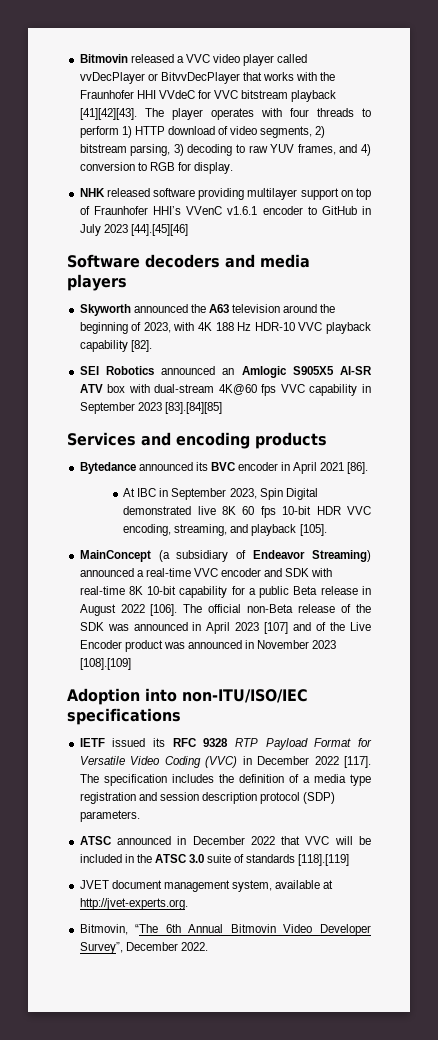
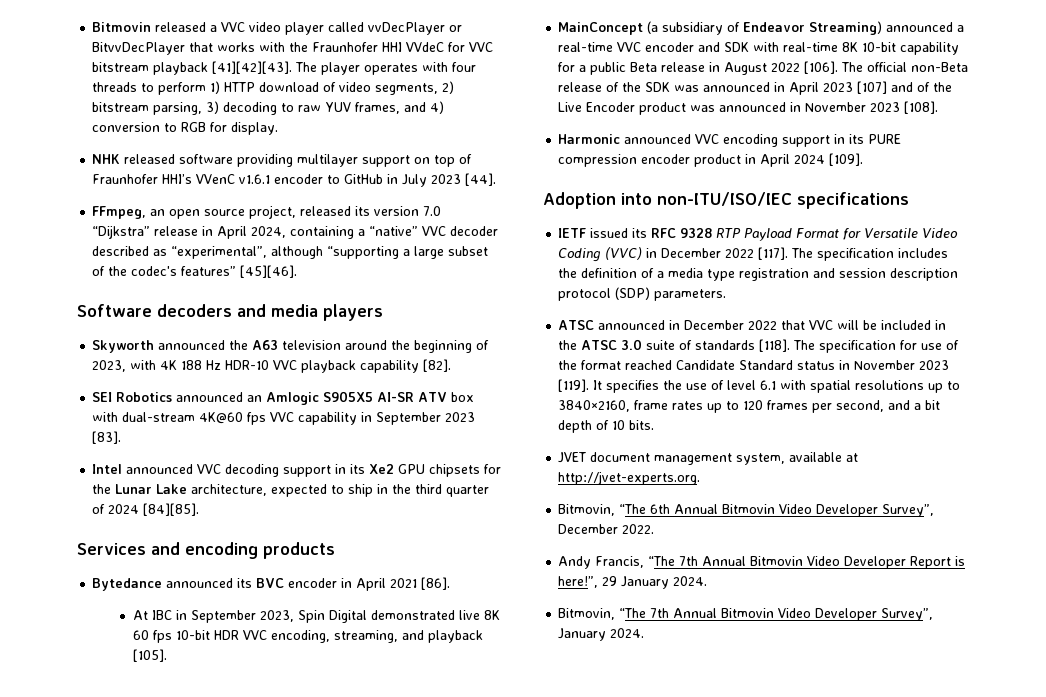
- NHK released software providing multilayer support on top of Fraunhofer HHI’s VVenC v1.6.1 encoder to GitHub in July 2023 [44].[45][46]
+ NHK released software providing multilayer support on top of Fraunhofer HHI’s VVenC v1.6.1 encoder to GitHub in July 2023 [44].
+ FFmpeg, an open source project, released its version 7.0 “Dijkstra” release in April 2024, containing a “native” VVC decoder described as “experimental”, although “supporting a large subset of the codec's features” [45][46].
- SEI Robotics announced an Amlogic S905X5 AI-SR ATV box with dual-stream 4K@60 fps VVC capability in September 2023 [83].[84][85]
+ SEI Robotics announced an Amlogic S905X5 AI-SR ATV box with dual-stream 4K@60 fps VVC capability in September 2023 [83].
+ Intel announced VVC decoding support in its Xe2 GPU chipsets for the Lunar Lake architecture, expected to ship in the third quarter of 2024 [84][85].
- The official non-Beta release of the SDK was announced in April 2023 [107] and of the Live Encoder product was announced in November 2023 [108].[109]
+ The official non-Beta release of the SDK was announced in April 2023 [107] and of the Live Encoder product was announced in November 2023 [108].
+ Harmonic announced VVC encoding support in its PURE compression encoder product in April 2024 [109].
- ATSC announced in December 2022 that VVC will be included in the ATSC 3.0 suite of standards [118].[119]
+ ATSC announced in December 2022 that VVC will be included in the ATSC 3.0 suite of standards [118]. The specification for use of the format reached Candidate Standard status in November 2023 [119]. It specifies the use of level 6.1 with spatial resolutions up to 3840×2160, frame rates up to 120 frames per second, and a bit depth of 10 bits.
+ Andy Francis, “The 7th Annual Bitmovin Video Developer Report is here!”, 29 January 2024.
+ Bitmovin, “The 7th Annual Bitmovin Video Developer Survey”, January 2024.

